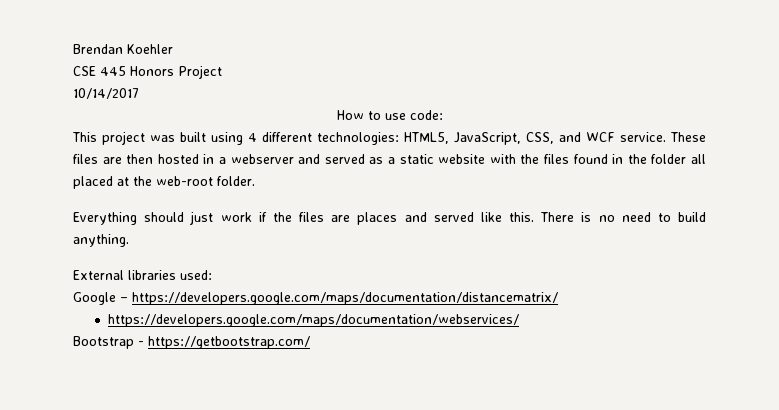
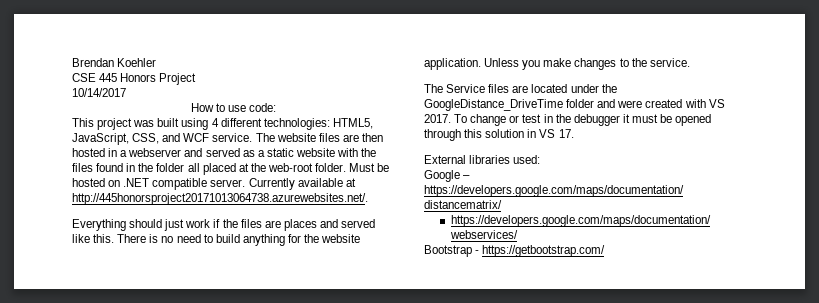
- These files are then hosted in a webserver and served as a static website with the files found in the folder all placed at the web-root folder.
+ The website files are then hosted in a webserver and served as a static website with the files found in the folder all placed at the web-root folder. Must be hosted on .NET compatible server. Currently available at http://445honorsproject20171013064738.azurewebsites.net/.
- There is no need to build anything.
+ There is no need to build anything for the website application. Unless you make changes to the service.
+ The Service files are located under the GoogleDistance_DriveTime folder and were created with VS 2017. To change or test in the debugger it must be opened through this solution in VS 17.

